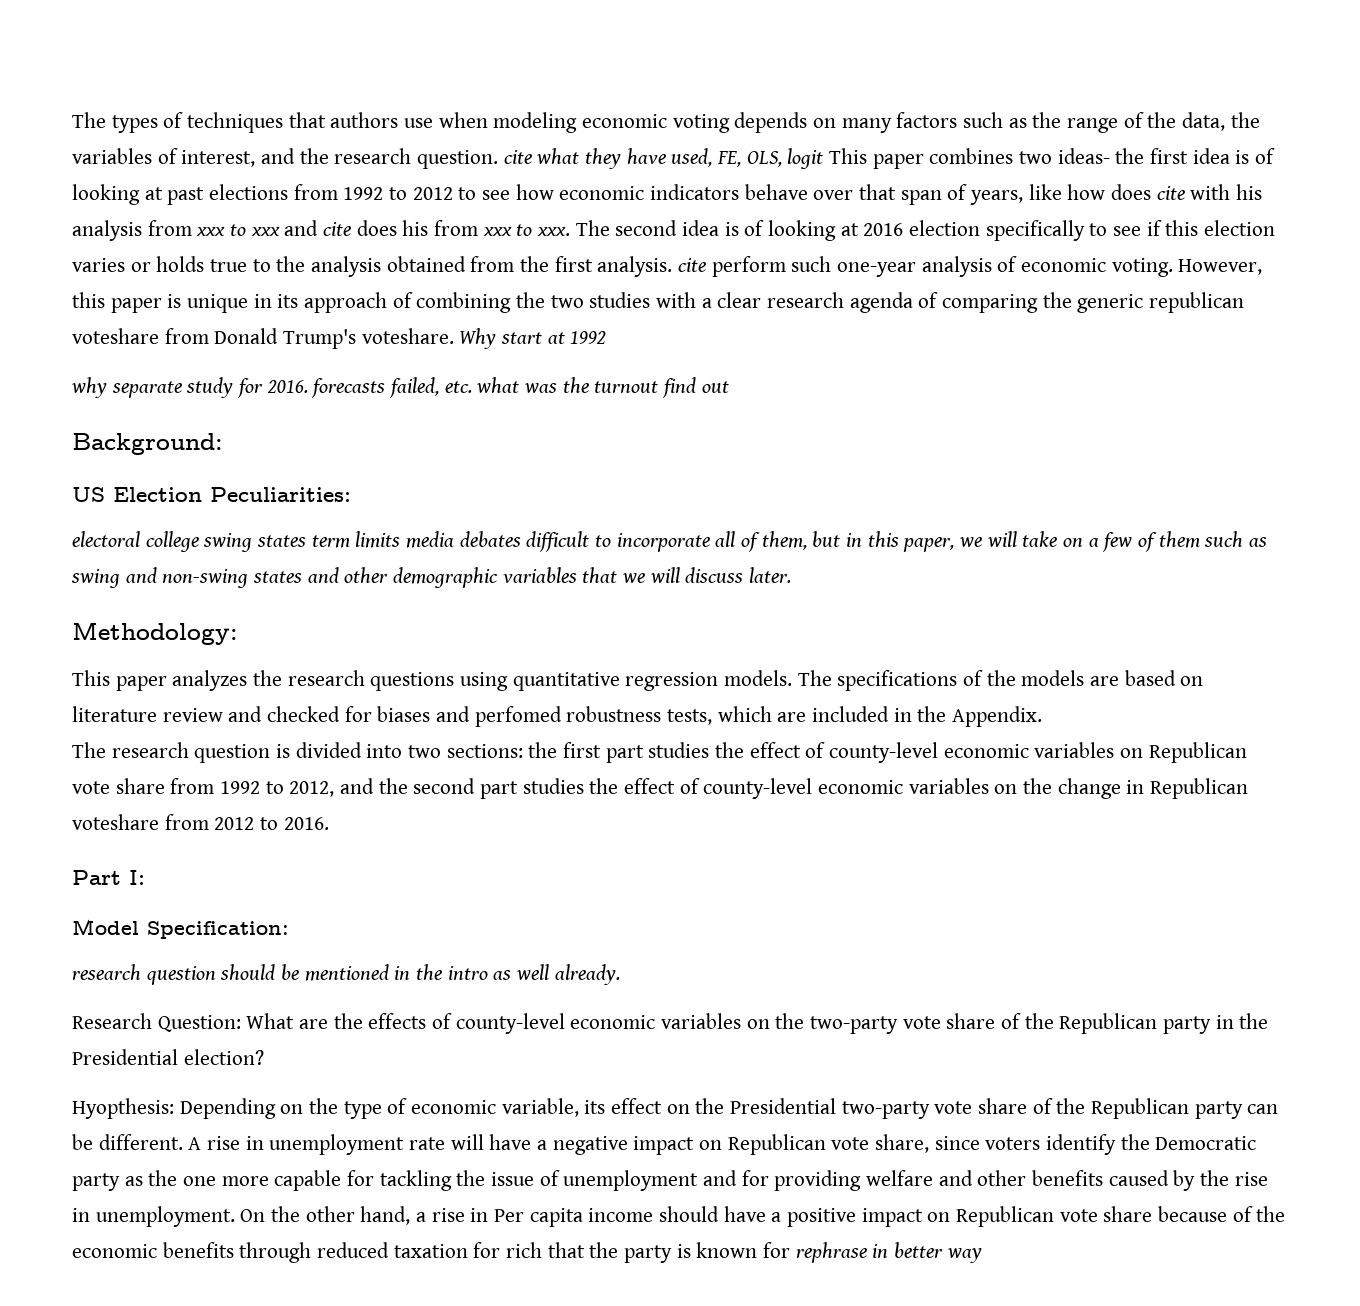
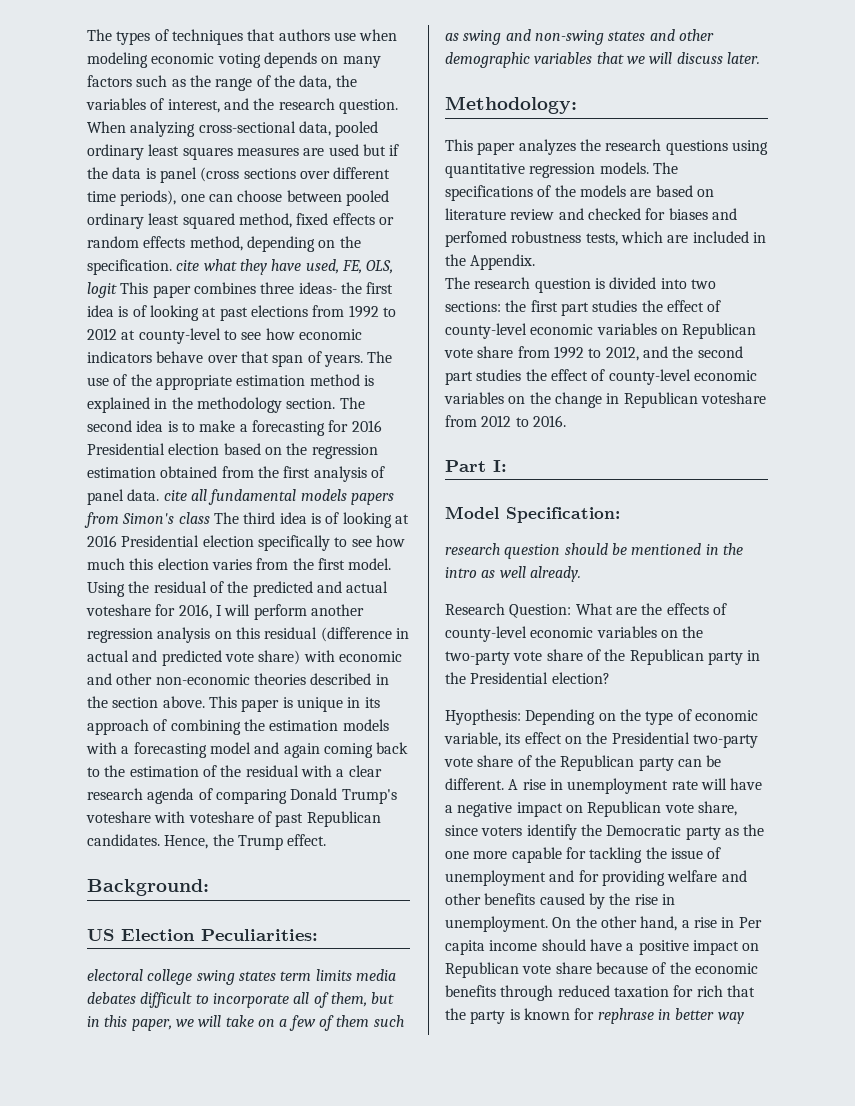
- The types of techniques that authors use when modeling economic voting depends on many factors such as the range of the data, the variables of interest, and the research question. cite what they have used, FE, OLS, logit This paper combines two ideas- the first idea is of looking at past elections from 1992 to 2012 to see how economic indicators behave over that span of years, like how does cite with his analysis from xxx to xxx and cite does his from xxx to xxx. The second idea is of looking at 2016 election specifically to see if this election varies or holds true to the analysis obtained from the first analysis. cite perform such one-year analysis of economic voting. However, this paper is unique in its approach of combining the two studies with a clear research agenda of comparing the generic republican voteshare from Donald Trump's voteshare. Why start at 1992
- why separate study for 2016. forecasts failed, etc. what was the turnout find out
+ The types of techniques that authors use when modeling economic voting depends on many factors such as the range of the data, the variables of interest, and the research question. When analyzing cross-sectional data, pooled ordinary least squares measures are used but if the data is panel (cross sections over different time periods), one can choose between pooled ordinary least squared method, fixed effects or random effects method, depending on the specification. cite what they have used, FE, OLS, logit This paper combines three ideas- the first idea is of looking at past elections from 1992 to 2012 at county-level to see how economic indicators behave over that span of years. The use of the appropriate estimation method is explained in the methodology section. The second idea is to make a forecasting for 2016 Presidential election based on the regression estimation obtained from the first analysis of panel data. cite all fundamental models papers from Simon's class The third idea is of looking at 2016 Presidential election specifically to see how much this election varies from the first model. Using the residual of the predicted and actual voteshare for 2016, I will perform another regression analysis on this residual (difference in actual and predicted vote share) with economic and other non-economic theories described in the section above. This paper is unique in its approach of combining the estimation models with a forecasting model and again coming back to the estimation of the residual with a clear research agenda of comparing Donald Trump's voteshare with voteshare of past Republican candidates. Hence, the Trump effect.

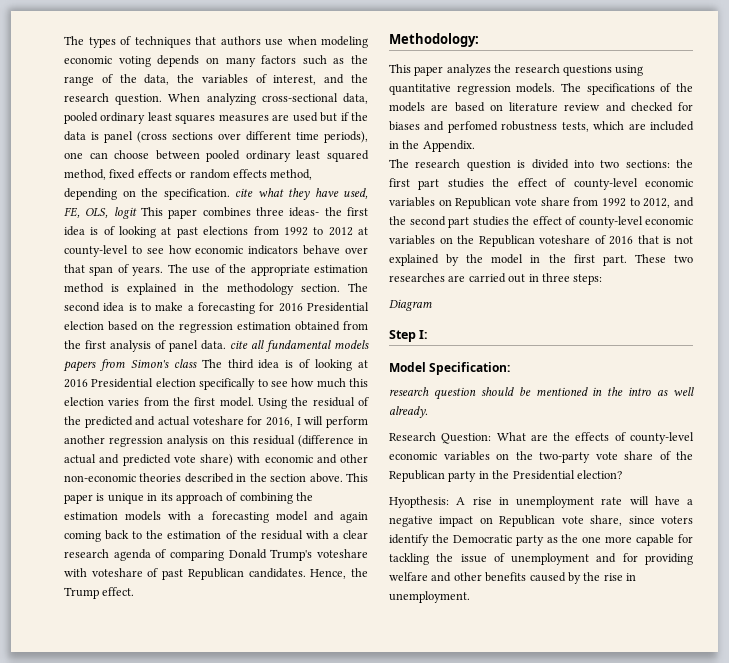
- Background:
- US Election Peculiarities:
- electoral college swing states term limits media debates difficult to incorporate all of them, but in this paper, we will take on a few of them such as swing and non-swing states and other demographic variables that we will discuss later.
- The research question is divided into two sections: the first part studies the effect of county-level economic variables on Republican vote share from 1992 to 2012, and the second part studies the effect of county-level economic variables on the change in Republican voteshare from 2012 to 2016.
- Part I:
+ The research question is divided into two sections: the first part studies the effect of county-level economic variables on Republican vote share from 1992 to 2012, and the second part studies the effect of county-level economic variables on the Republican voteshare of 2016 that is not explained by the model in the first part. These two researches are carried out in three steps:
+ Diagram
+ Step I:
- Hyopthesis: Depending on the type of economic variable, its effect on the Presidential two-party vote share of the Republican party can be different. A rise in unemployment rate will have a negative impact on Republican vote share, since voters identify the Democratic party as the one more capable for tackling the issue of unemployment and for providing welfare and other benefits caused by the rise in unemployment. On the other hand, a rise in Per capita income should have a positive impact on Republican vote share because of the economic benefits through reduced taxation for rich that the party is known for rephrase in better way
+ Hyopthesis: A rise in unemployment rate will have a negative impact on Republican vote share, since voters identify the Democratic party as the one more capable for tackling the issue of unemployment and for providing welfare and other benefits caused by the rise in unemployment.

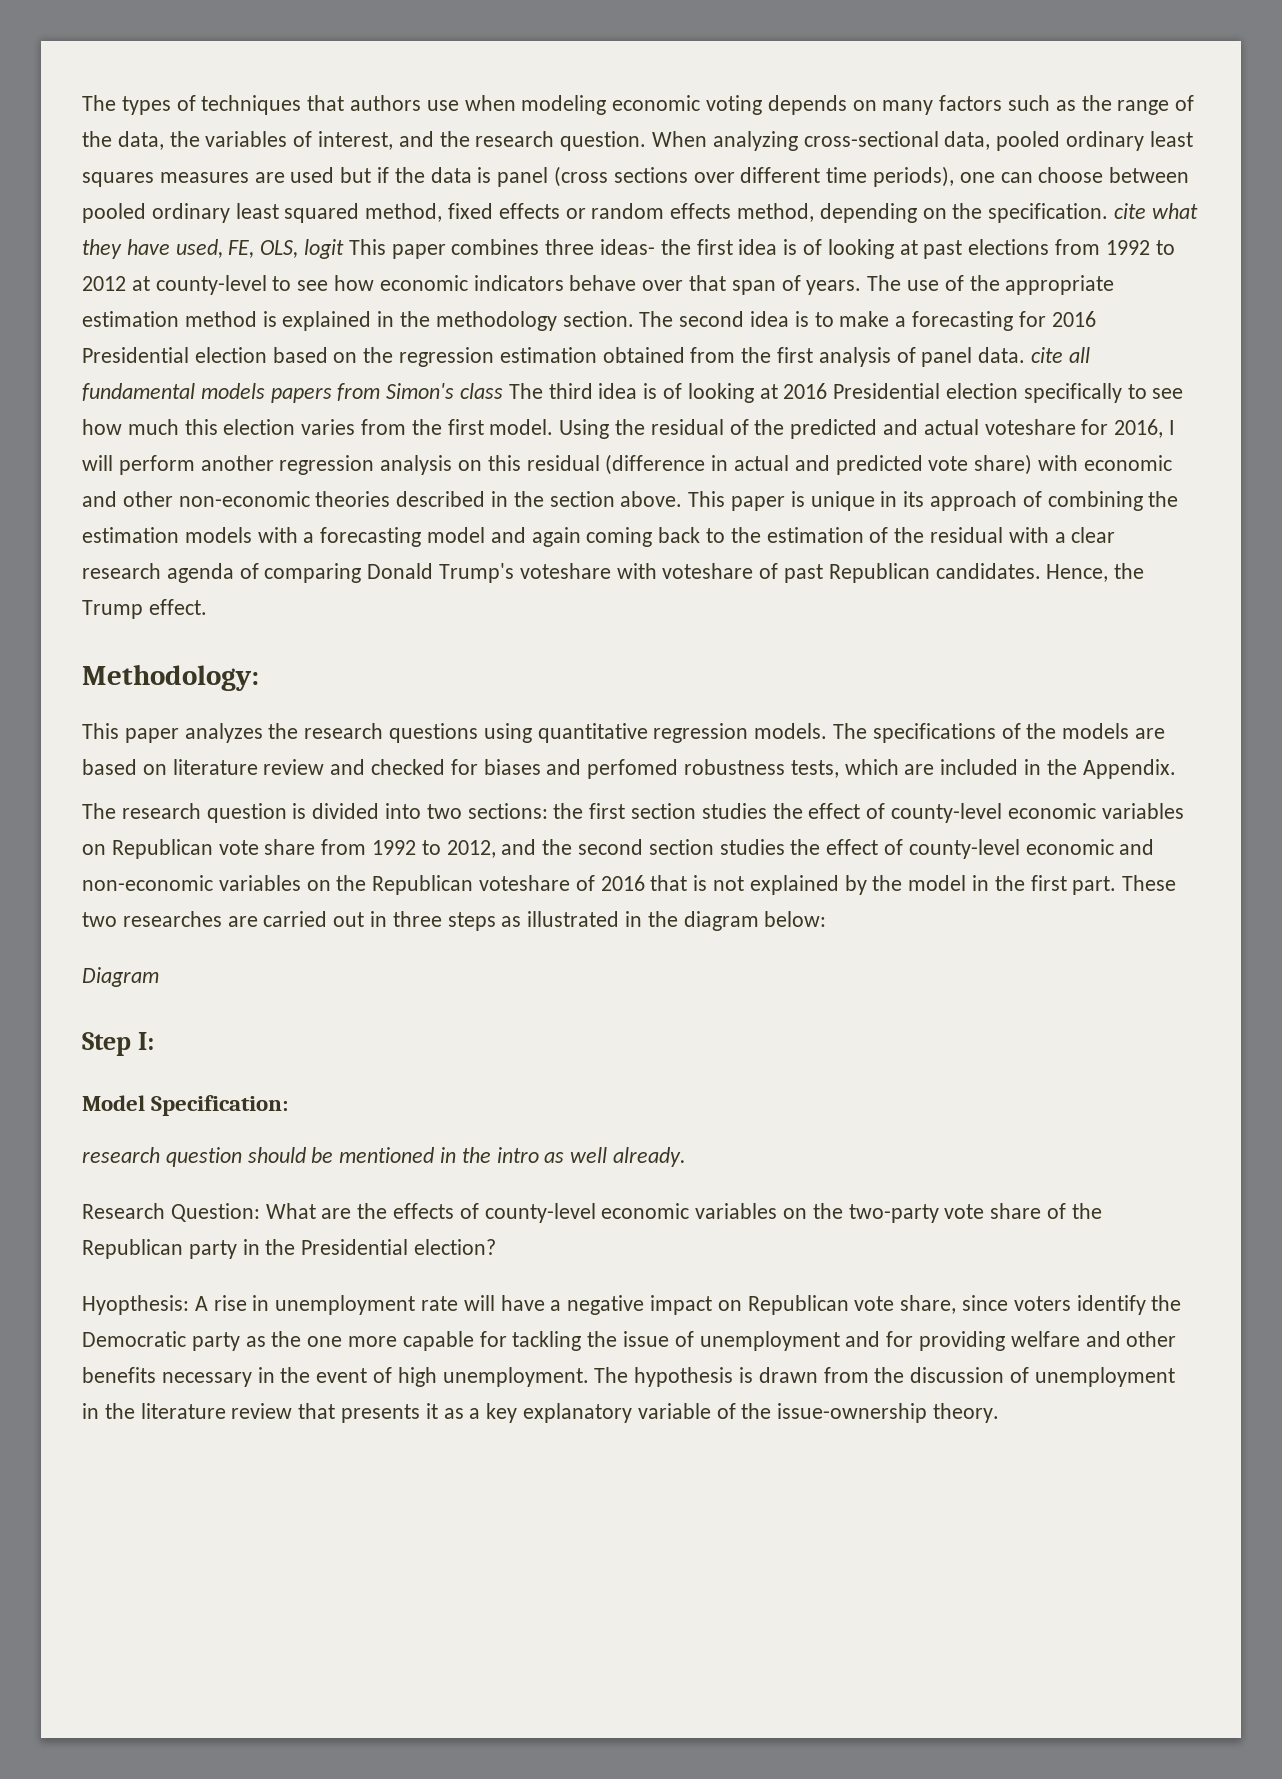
- The research question is divided into two sections: the first part studies the effect of county-level economic variables on Republican vote share from 1992 to 2012, and the second part studies the effect of county-level economic variables on the Republican voteshare of 2016 that is not explained by the model in the first part.
+ The research question is divided into two sections: the first section studies the effect of county-level economic variables on Republican vote share from 1992 to 2012, and the second section studies the effect of county-level economic and non-economic variables on the Republican voteshare of 2016 that is not explained by the model in the first part.
- These two researches are carried out in three steps:
+ These two researches are carried out in three steps as illustrated in the diagram below:
- Hyopthesis: A rise in unemployment rate will have a negative impact on Republican vote share, since voters identify the Democratic party as the one more capable for tackling the issue of unemployment and for providing welfare and other benefits caused by the rise in unemployment.
+ Hyopthesis: A rise in unemployment rate will have a negative impact on Republican vote share, since voters identify the Democratic party as the one more capable for tackling the issue of unemployment and for providing welfare and other benefits necessary in the event of high unemployment. The hypothesis is drawn from the discussion of unemployment in the literature review that presents it as a key explanatory variable of the issue-ownership theory.

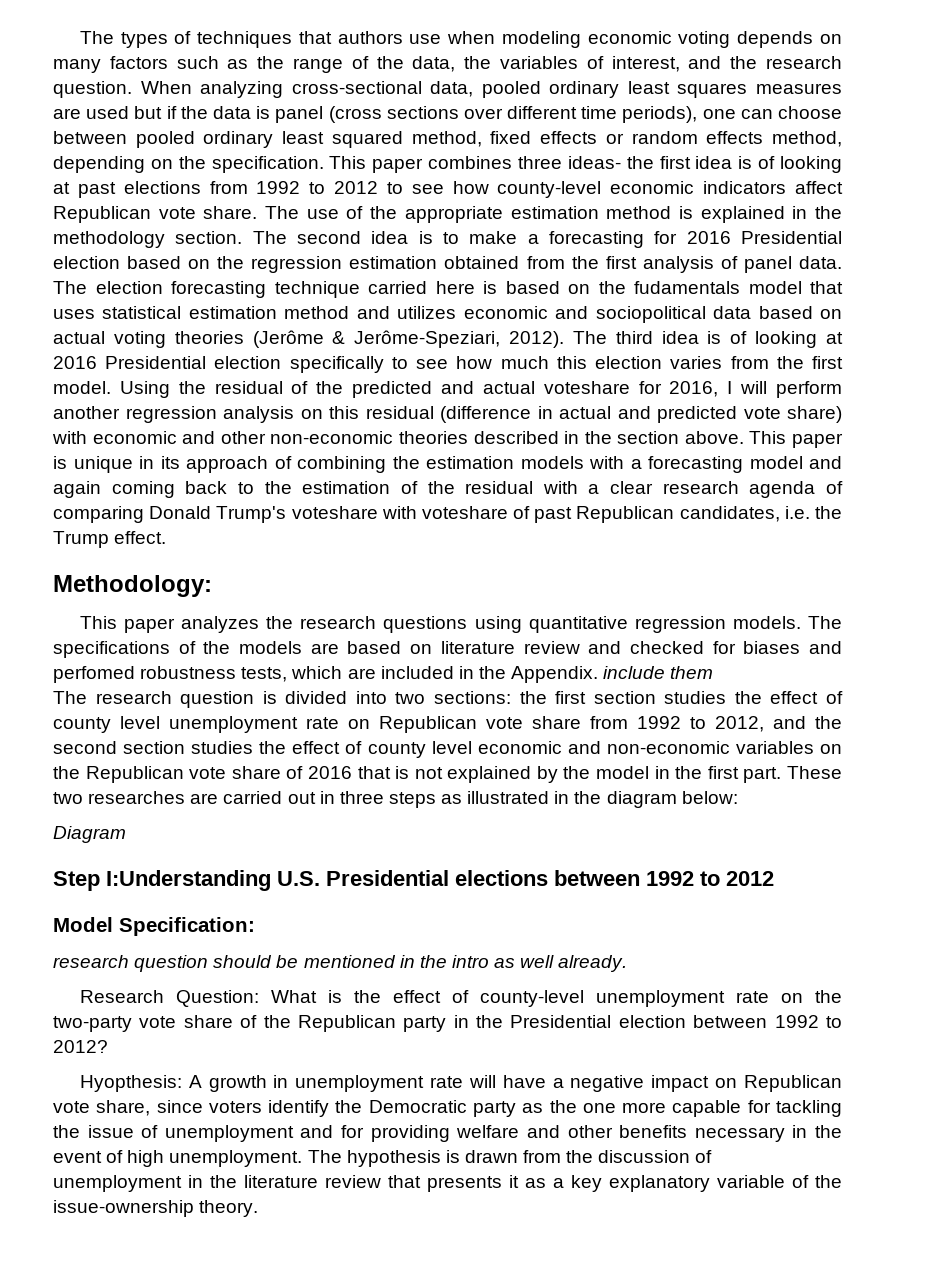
- When analyzing cross-sectional data, pooled ordinary least squares measures are used but if the data is panel (cross sections over different time periods), one can choose between pooled ordinary least squared method, fixed effects or random effects method, depending on the specification. cite what they have used, FE, OLS, logit This paper combines three ideas- the first idea is of looking at past elections from 1992 to 2012 at county-level to see how economic indicators behave over that span of years.
+ When analyzing cross-sectional data, pooled ordinary least squares measures are used but if the data is panel (cross sections over different time periods), one can choose between pooled ordinary least squared method, fixed effects or random effects method, depending on the specification. This paper combines three ideas- the first idea is of looking at past elections from 1992 to 2012 to see how county-level economic indicators affect Republican vote share.
- The second idea is to make a forecasting for 2016 Presidential election based on the regression estimation obtained from the first analysis of panel data. cite all fundamental models papers from Simon's class The third idea is of looking at 2016 Presidential election specifically to see how much this election varies from the first model.
+ The second idea is to make a forecasting for 2016 Presidential election based on the regression estimation obtained from the first analysis of panel data. The election forecasting technique carried here is based on the fudamentals model that uses statistical estimation method and utilizes economic and sociopolitical data based on actual voting theories (Jerôme & Jerôme-Speziari, 2012). The third idea is of looking at 2016 Presidential election specifically to see how much this election varies from the first model.
- This paper is unique in its approach of combining the estimation models with a forecasting model and again coming back to the estimation of the residual with a clear research agenda of comparing Donald Trump's voteshare with voteshare of past Republican candidates. Hence, the Trump effect.
+ This paper is unique in its approach of combining the estimation models with a forecasting model and again coming back to the estimation of the residual with a clear research agenda of comparing Donald Trump's voteshare with voteshare of past Republican candidates, i.e. the Trump effect.
- The specifications of the models are based on literature review and checked for biases and perfomed robustness tests, which are included in the Appendix.
+ The specifications of the models are based on literature review and checked for biases and perfomed robustness tests, which are included in the Appendix. include them
- The research question is divided into two sections: the first section studies the effect of county-level economic variables on Republican vote share from 1992 to 2012, and the second section studies the effect of county-level economic and non-economic variables on the Republican voteshare of 2016 that is not explained by the model in the first part.
+ The research question is divided into two sections: the first section studies the effect of county level unemployment rate on Republican vote share from 1992 to 2012, and the second section studies the effect of county level economic and non-economic variables on the Republican vote share of 2016 that is not explained by the model in the first part.
- Step I:
+ Step I:Understanding U.S. Presidential elections between 1992 to 2012
- Research Question: What are the effects of county-level economic variables on the two-party vote share of the Republican party in the Presidential election?
+ Research Question: What is the effect of county-level unemployment rate on the two-party vote share of the Republican party in the Presidential election between 1992 to 2012?
- Hyopthesis: A rise in unemployment rate will have a negative impact on Republican vote share, since voters identify the Democratic party as the one more capable for tackling the issue of unemployment and for providing welfare and other benefits necessary in the event of high unemployment.
+ Hyopthesis: A growth in unemployment rate will have a negative impact on Republican vote share, since voters identify the Democratic party as the one more capable for tackling the issue of unemployment and for providing welfare and other benefits necessary in the event of high unemployment.

